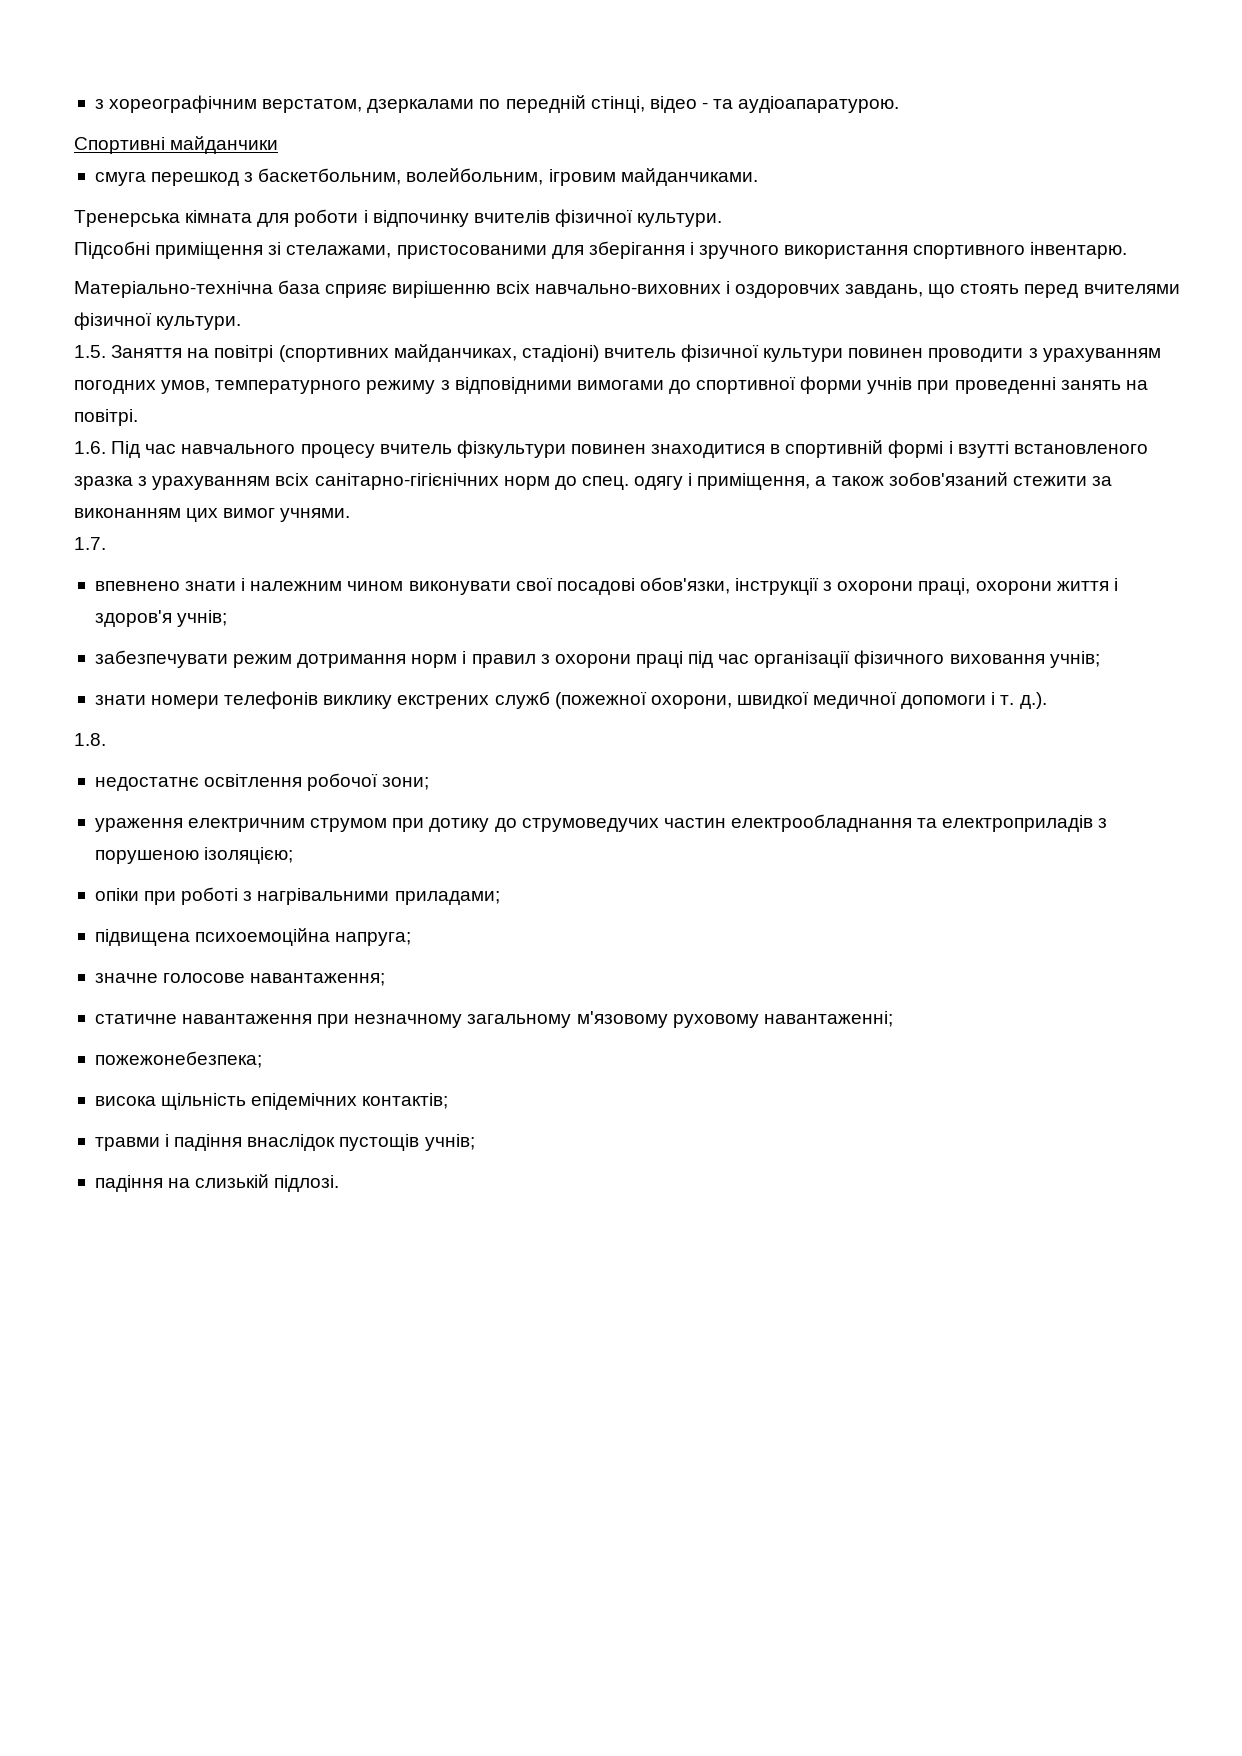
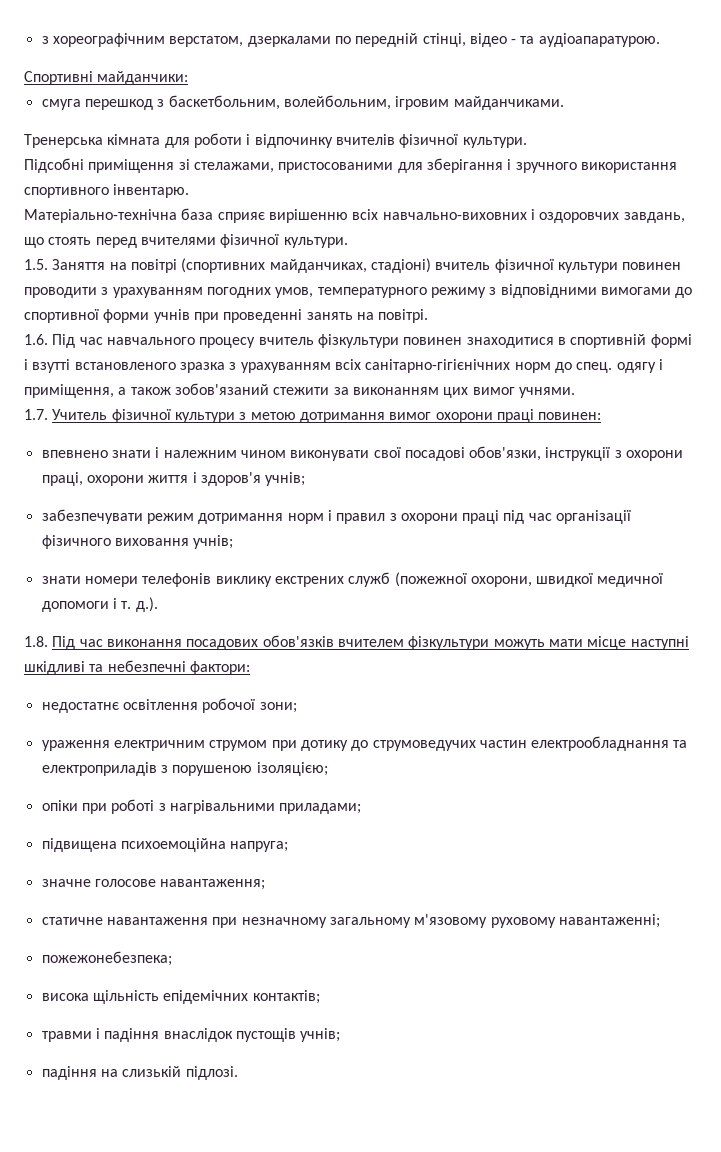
- Спортивні майданчики
+ Спортивні майданчики:
- 1.7.
+ 1.7. Учитель фізичної культури з метою дотримання вимог охорони праці повинен:
- 1.8.
+ 1.8. Під час виконання посадових обов'язків вчителем фізкультури можуть мати місце наступні шкідливі та небезпечні фактори:

